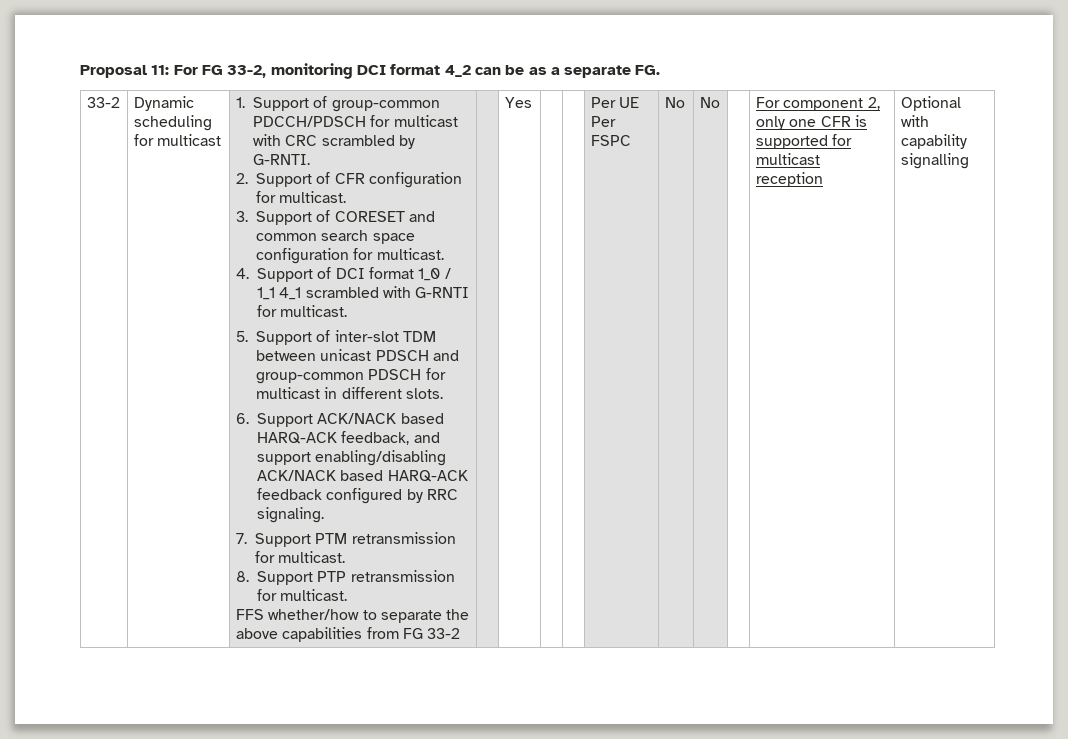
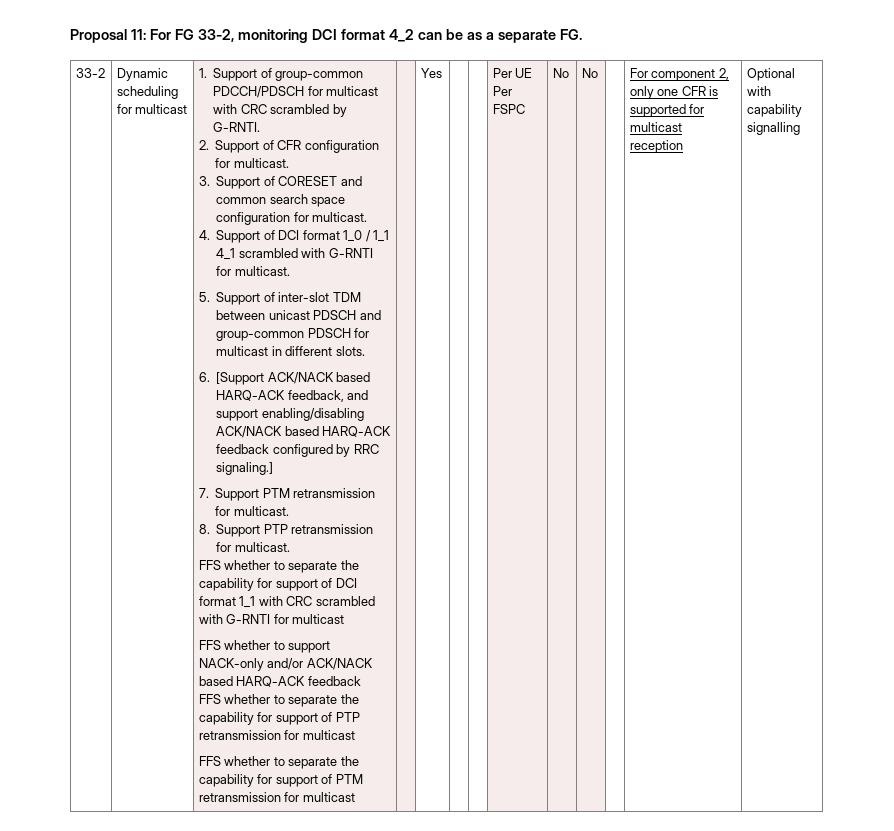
- 6. Support ACK/NACK based HARQ-ACK feedback, and support enabling/disabling ACK/NACK based HARQ-ACK feedback configured by RRC signaling.
+ 6. [Support ACK/NACK based HARQ-ACK feedback, and support enabling/disabling ACK/NACK based HARQ-ACK feedback configured by RRC signaling.]
- FFS whether/how to separate the above capabilities from FG 33-2
+ FFS whether to separate the capability for support of DCI format 1_1 with CRC scrambled with G-RNTI for multicast
+ FFS whether to support NACK-only and/or ACK/NACK based HARQ-ACK feedback
+ FFS whether to separate the capability for support of PTP retransmission for multicast
+ FFS whether to separate the capability for support of PTM retransmission for multicast

